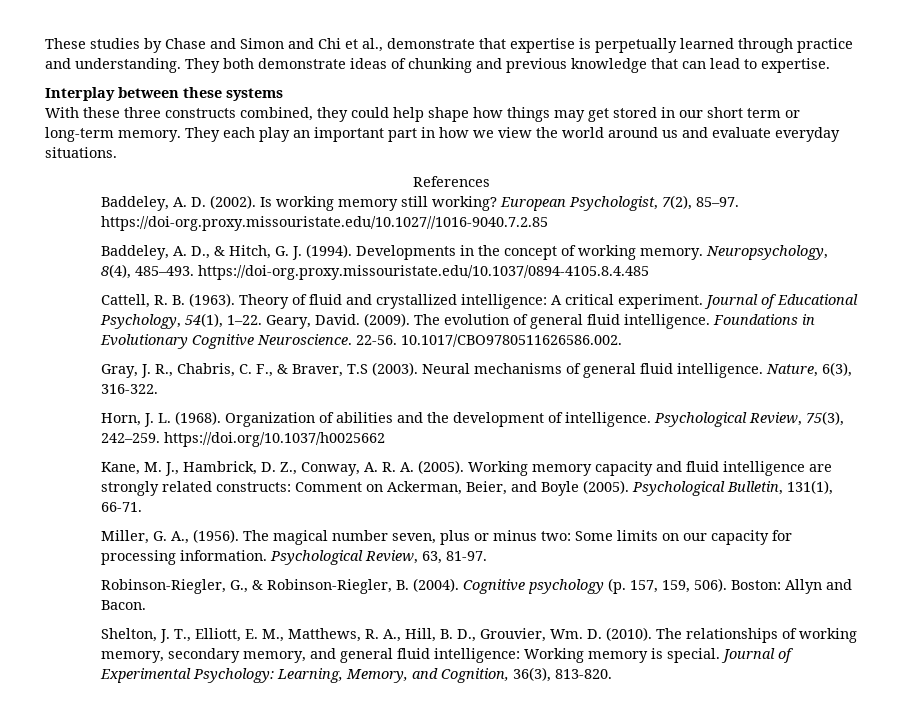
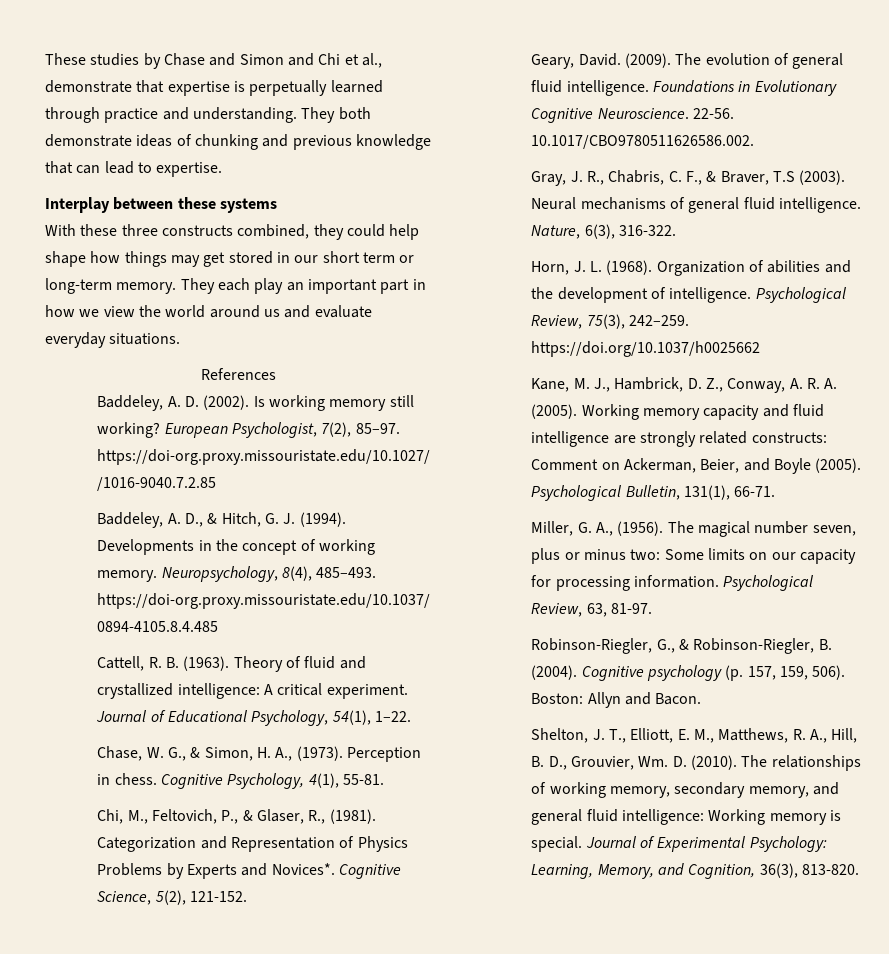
- Journal of Educational Psychology, 54(1), 1–22. Geary, David.
+ Journal of Educational Psychology, 54(1), 1–22.
+ Chase, W. G., & Simon, H. A., (1973). Perception in chess. Cognitive Psychology, 4(1), 55-81.
+ Chi, M., Feltovich, P., & Glaser, R., (1981). Categorization and Representation of Physics Problems by Experts and Novices*. Cognitive Science, 5(2), 121-152.
+ Geary, David.

